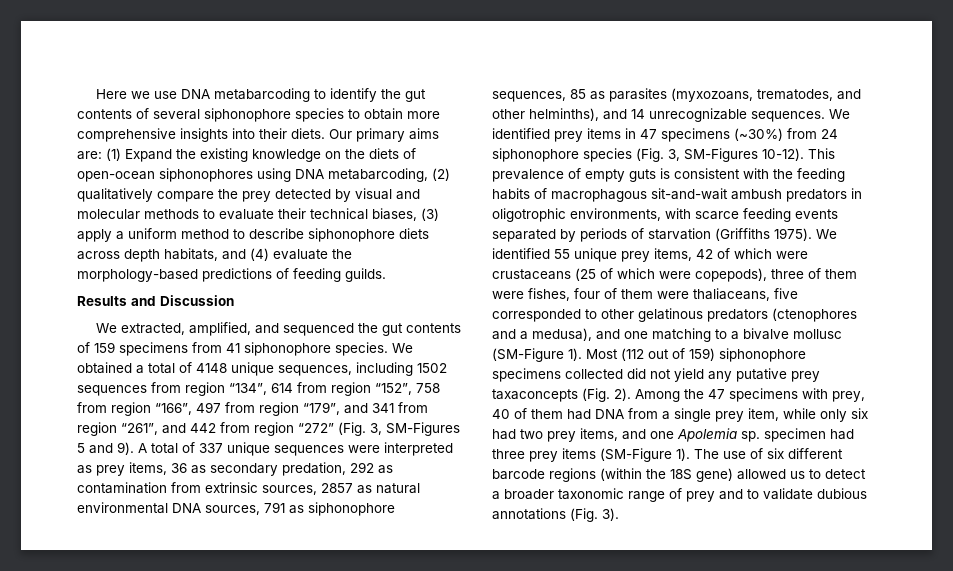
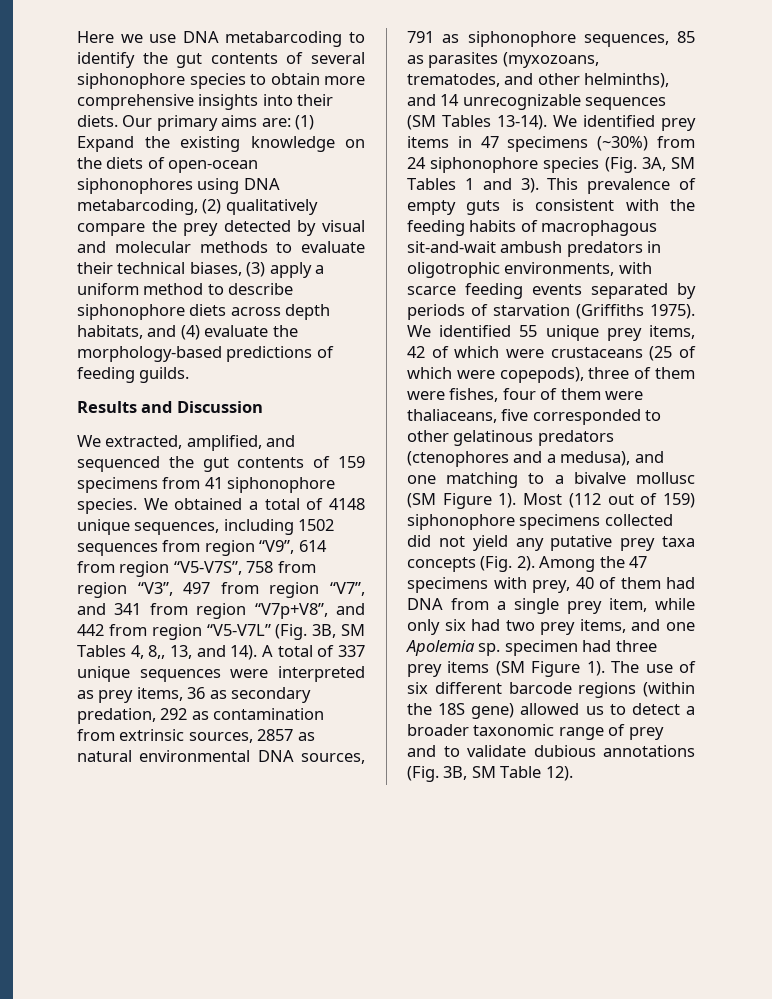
- We obtained a total of 4148 unique sequences, including 1502 sequences from region “134”, 614 from region “152”, 758 from region “166”, 497 from region “179”, and 341 from region “261”, and 442 from region “272” (Fig. 3, SM-Figures 5 and 9).
+ We obtained a total of 4148 unique sequences, including 1502 sequences from region “V9”, 614 from region “V5-V7S”, 758 from region “V3”, 497 from region “V7”, and 341 from region “V7p+V8”, and 442 from region “V5-V7L” (Fig. 3B, SM Tables 4, 8,, 13, and 14).
- A total of 337 unique sequences were interpreted as prey items, 36 as secondary predation, 292 as contamination from extrinsic sources, 2857 as natural environmental DNA sources, 791 as siphonophore sequences, 85 as parasites (myxozoans, trematodes, and other helminths), and 14 unrecognizable sequences.
+ A total of 337 unique sequences were interpreted as prey items, 36 as secondary predation, 292 as contamination from extrinsic sources, 2857 as natural environmental DNA sources, 791 as siphonophore sequences, 85 as parasites (myxozoans, trematodes, and other helminths), and 14 unrecognizable sequences (SM Tables 13-14).
- We identified prey items in 47 specimens (~30%) from 24 siphonophore species (Fig. 3, SM-Figures 10-12).
+ We identified prey items in 47 specimens (~30%) from 24 siphonophore species (Fig. 3A, SM Tables 1 and 3).
- We identified 55 unique prey items, 42 of which were crustaceans (25 of which were copepods), three of them were fishes, four of them were thaliaceans, five corresponded to other gelatinous predators (ctenophores and a medusa), and one matching to a bivalve mollusc (SM-Figure 1).
+ We identified 55 unique prey items, 42 of which were crustaceans (25 of which were copepods), three of them were fishes, four of them were thaliaceans, five corresponded to other gelatinous predators (ctenophores and a medusa), and one matching to a bivalve mollusc (SM Figure 1).
- Most (112 out of 159) siphonophore specimens collected did not yield any putative prey taxaconcepts (Fig. 2).
+ Most (112 out of 159) siphonophore specimens collected did not yield any putative prey taxa concepts (Fig. 2).
- Among the 47 specimens with prey, 40 of them had DNA from a single prey item, while only six had two prey items, and one Apolemia sp. specimen had three prey items (SM-Figure 1).
+ Among the 47 specimens with prey, 40 of them had DNA from a single prey item, while only six had two prey items, and one Apolemia sp. specimen had three prey items (SM Figure 1).
- The use of six different barcode regions (within the 18S gene) allowed us to detect a broader taxonomic range of prey and to validate dubious annotations (Fig. 3).
+ The use of six different barcode regions (within the 18S gene) allowed us to detect a broader taxonomic range of prey and to validate dubious annotations (Fig. 3B, SM Table 12).

